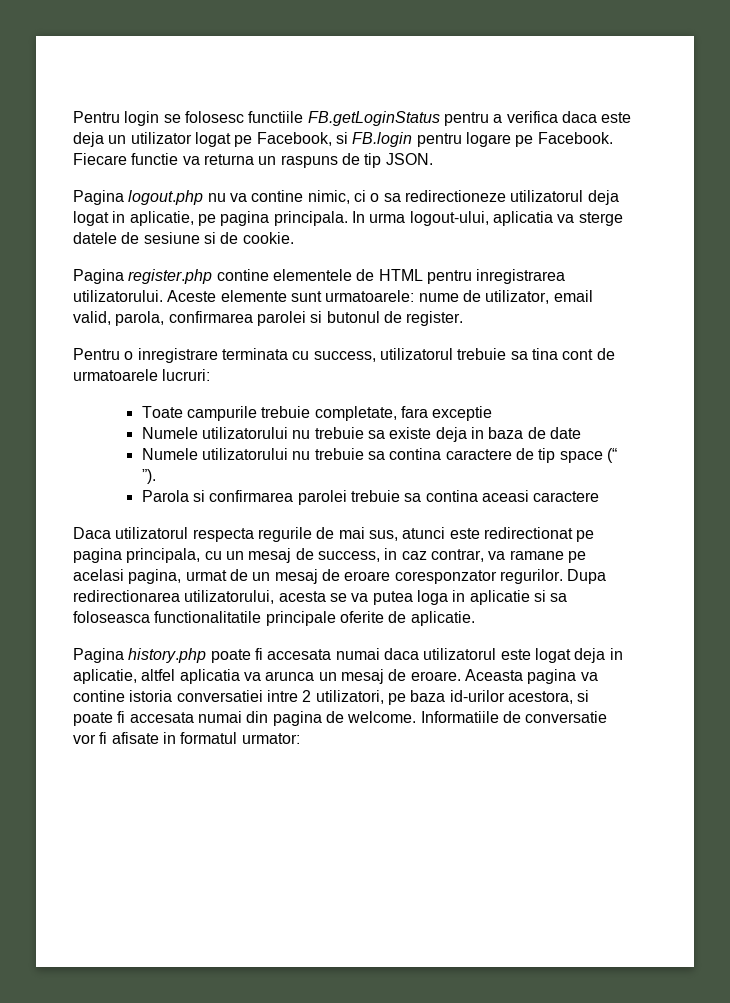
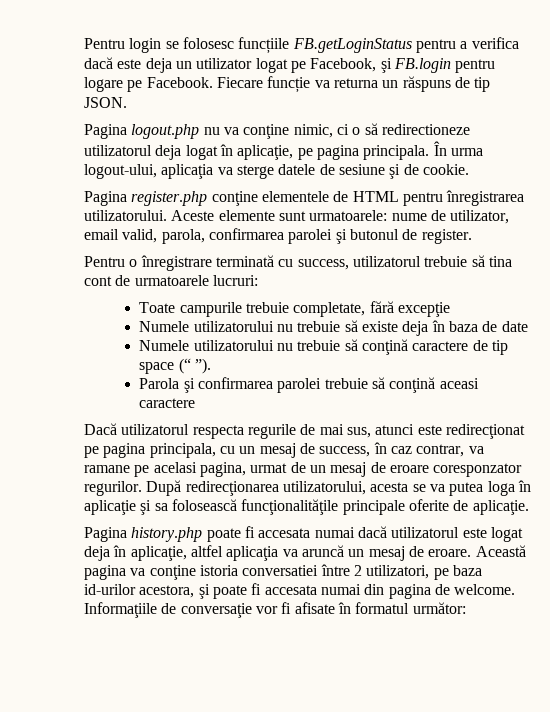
- Pentru login se folosesc functiile FB.getLoginStatus pentru a verifica daca este deja un utilizator logat pe Facebook, si FB.login pentru logare pe Facebook.
+ Pentru login se folosesc funcțiile FB.getLoginStatus pentru a verifica dacă este deja un utilizator logat pe Facebook, şi FB.login pentru logare pe Facebook.
- Fiecare functie va returna un raspuns de tip JSON.
+ Fiecare funcție va returna un răspuns de tip JSON.
- Pagina logout.php nu va contine nimic, ci o sa redirectioneze utilizatorul deja logat in aplicatie, pe pagina principala.
+ Pagina logout.php nu va conţine nimic, ci o să redirectioneze utilizatorul deja logat în aplicaţie, pe pagina principala.
- In urma logout-ului, aplicatia va sterge datele de sesiune si de cookie.
+ În urma logout-ului, aplicaţia va sterge datele de sesiune şi de cookie.
- Pagina register.php contine elementele de HTML pentru inregistrarea utilizatorului.
+ Pagina register.php conţine elementele de HTML pentru înregistrarea utilizatorului.
- Aceste elemente sunt urmatoarele: nume de utilizator, email valid, parola, confirmarea parolei si butonul de register.
+ Aceste elemente sunt urmatoarele: nume de utilizator, email valid, parola, confirmarea parolei şi butonul de register.
- Pentru o inregistrare terminata cu success, utilizatorul trebuie sa tina cont de urmatoarele lucruri:
+ Pentru o înregistrare terminată cu success, utilizatorul trebuie să tina cont de urmatoarele lucruri:
- Toate campurile trebuie completate, fara exceptie
- Numele utilizatorului nu trebuie sa existe deja in baza de date
+ Toate campurile trebuie completate, fără excepţie
+ Numele utilizatorului nu trebuie să existe deja în baza de date
- Numele utilizatorului nu trebuie sa contina caractere de tip space (“ ”).
+ Numele utilizatorului nu trebuie să conţină caractere de tip space (“ ”).
- Parola si confirmarea parolei trebuie sa contina aceasi caractere
+ Parola şi confirmarea parolei trebuie să conţină aceasi caractere
- Daca utilizatorul respecta regurile de mai sus, atunci este redirectionat pe pagina principala, cu un mesaj de success, in caz contrar, va ramane pe acelasi pagina, urmat de un mesaj de eroare coresponzator regurilor.
+ Dacă utilizatorul respecta regurile de mai sus, atunci este redirecţionat pe pagina principala, cu un mesaj de success, în caz contrar, va ramane pe acelasi pagina, urmat de un mesaj de eroare coresponzator regurilor.
- Dupa redirectionarea utilizatorului, acesta se va putea loga in aplicatie si sa foloseasca functionalitatile principale oferite de aplicatie.
+ După redirecţionarea utilizatorului, acesta se va putea loga în aplicaţie şi sa folosească funcţionalităţile principale oferite de aplicaţie.
- Pagina history.php poate fi accesata numai daca utilizatorul este logat deja in aplicatie, altfel aplicatia va arunca un mesaj de eroare.
+ Pagina history.php poate fi accesata numai dacă utilizatorul este logat deja în aplicaţie, altfel aplicaţia va aruncă un mesaj de eroare.
- Aceasta pagina va contine istoria conversatiei intre 2 utilizatori, pe baza id-urilor acestora, si poate fi accesata numai din pagina de welcome.
+ Această pagina va conţine istoria conversatiei între 2 utilizatori, pe baza id-urilor acestora, şi poate fi accesata numai din pagina de welcome.
- Informatiile de conversatie vor fi afisate in formatul urmator:
+ Informaţiile de conversaţie vor fi afisate în formatul următor:

